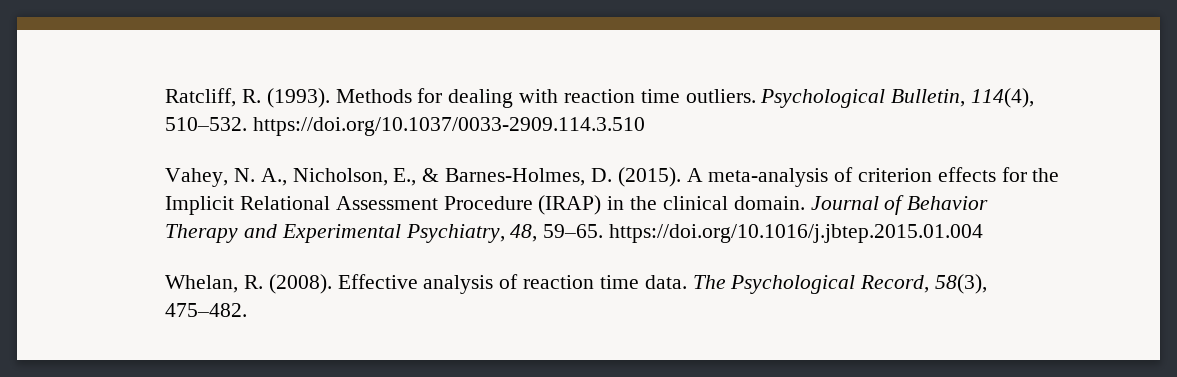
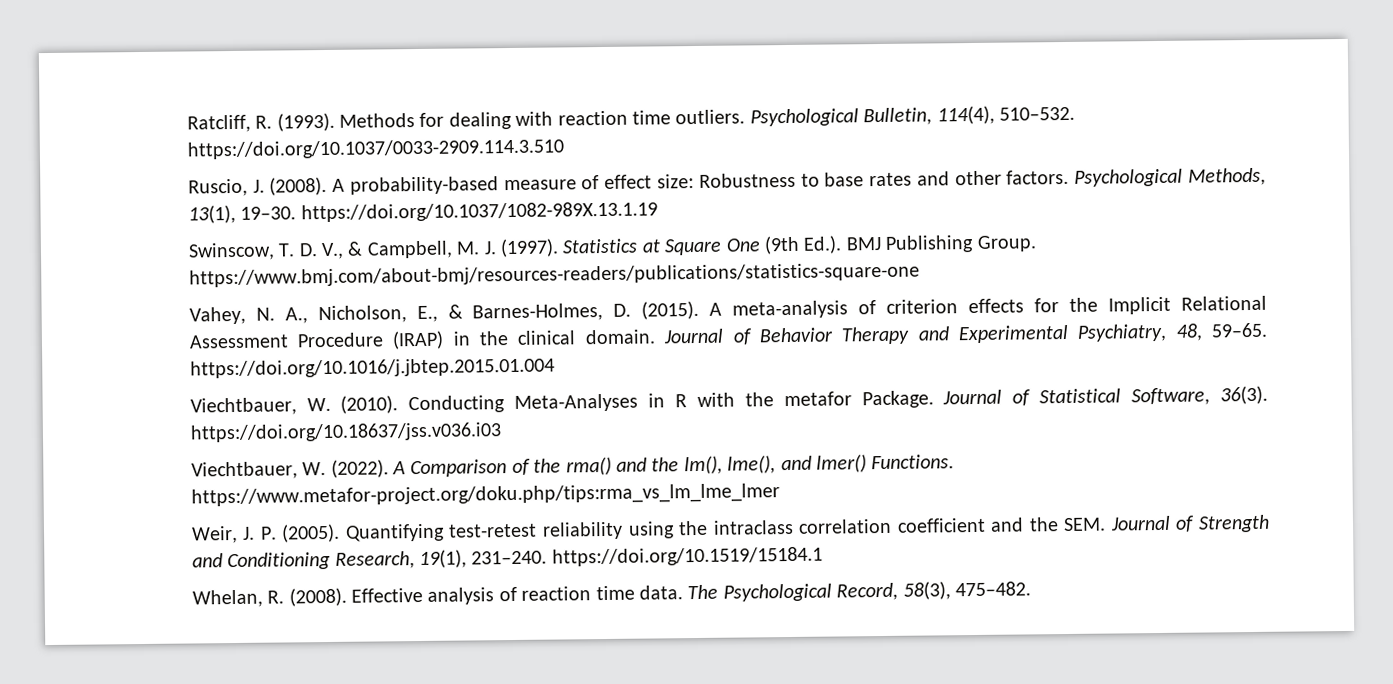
+ Ruscio, J. (2008). A probability-based measure of effect size: Robustness to base rates and other factors. Psychological Methods, 13(1), 19–30. https://doi.org/10.1037/1082-989X.13.1.19
+ Swinscow, T. D. V., & Campbell, M. J. (1997). Statistics at Square One (9th Ed.). BMJ Publishing Group. https://www.bmj.com/about-bmj/resources-readers/publications/statistics-square-one
+ Viechtbauer, W. (2010). Conducting Meta-Analyses in R with the metafor Package. Journal of Statistical Software, 36(3). https://doi.org/10.18637/jss.v036.i03
+ Viechtbauer, W. (2022). A Comparison of the rma() and the lm(), lme(), and lmer() Functions. https://www.metafor-project.org/doku.php/tips:rma_vs_lm_lme_lmer
+ Weir, J. P. (2005). Quantifying test-retest reliability using the intraclass correlation coefficient and the SEM. Journal of Strength and Conditioning Research, 19(1), 231–240. https://doi.org/10.1519/15184.1

